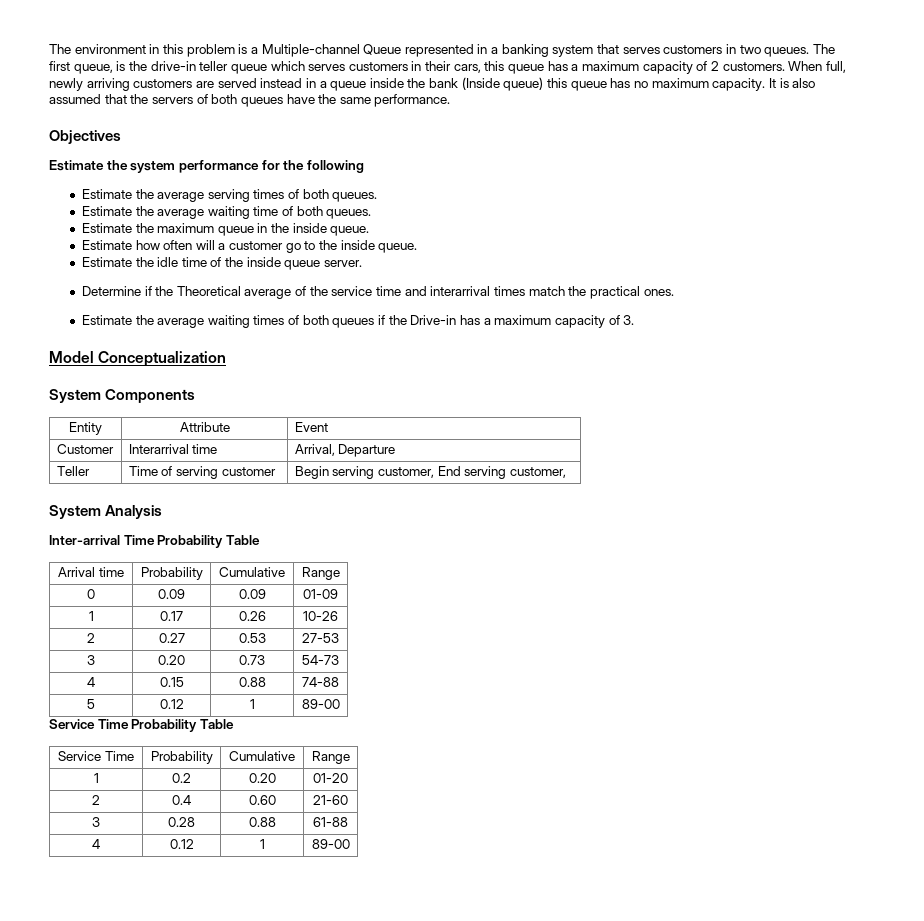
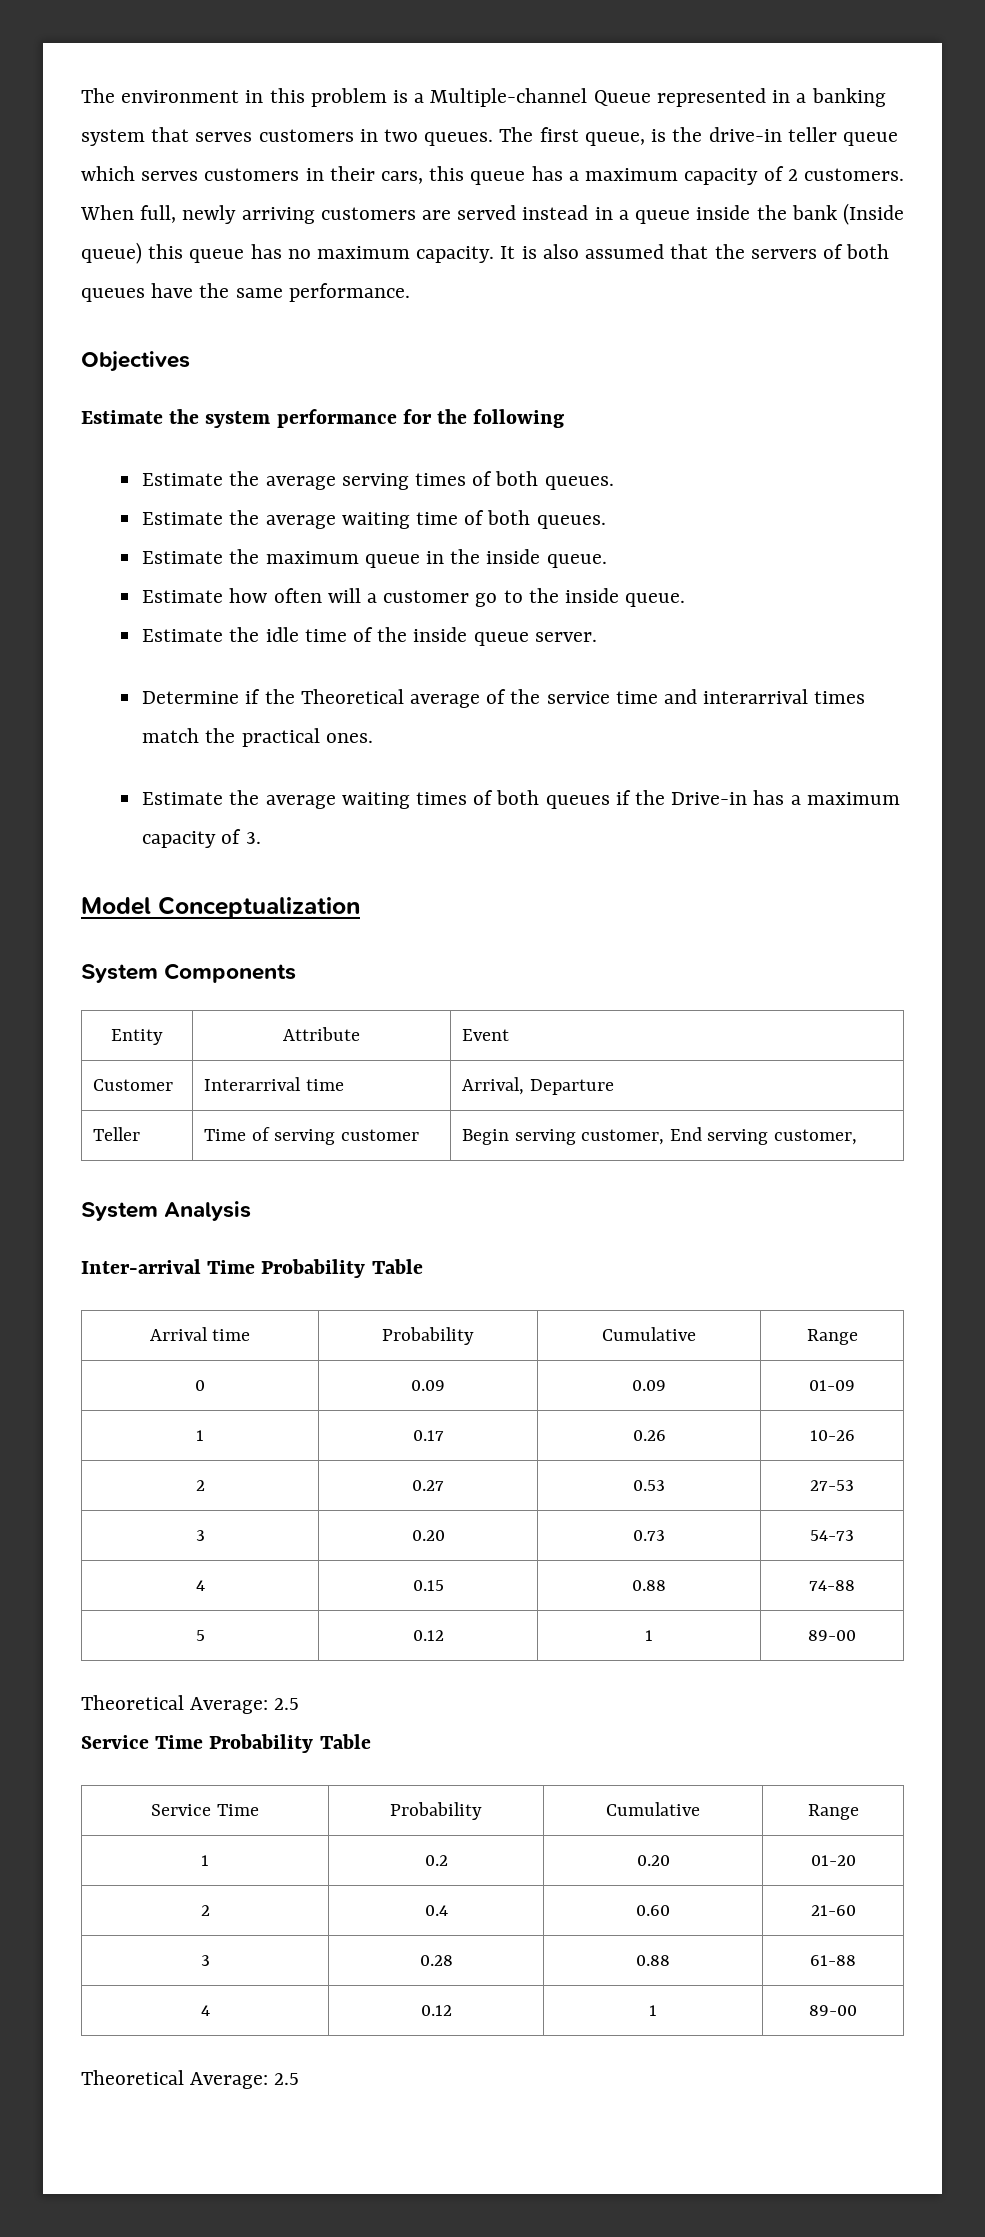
  5 | 0.12 | 1 | 89-00
+ Theoretical Average: 2.5
  4 | 0.12 | 1 | 89-00
+ Theoretical Average: 2.5

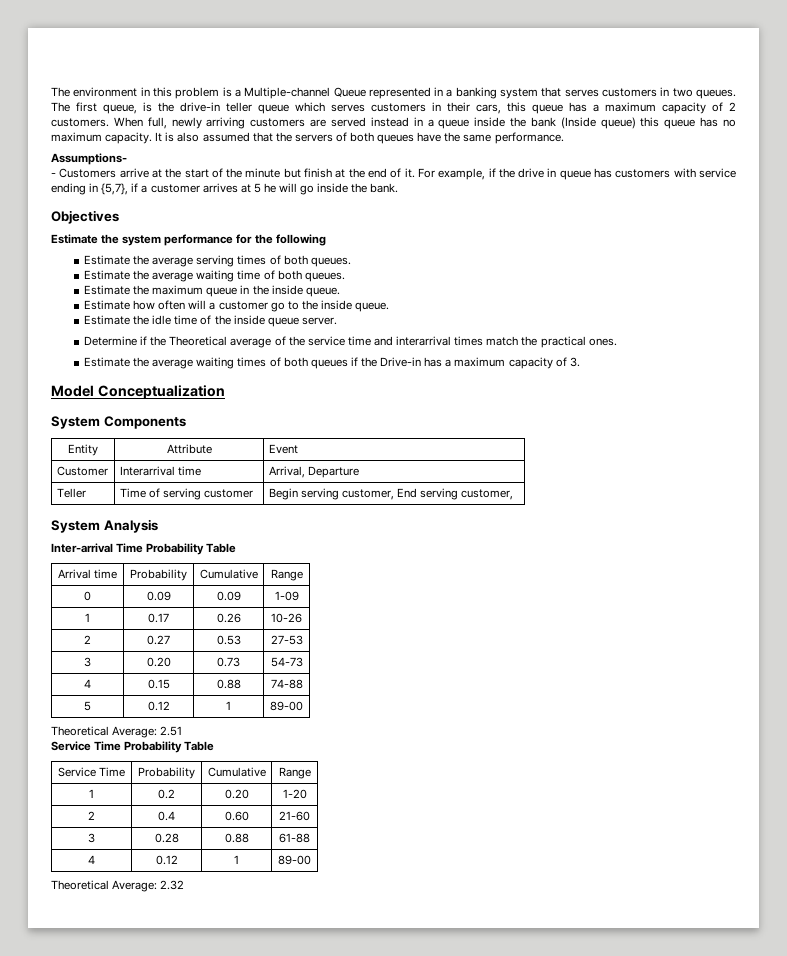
+ Assumptions-
+ - Customers arrive at the start of the minute but finish at the end of it. For example, if the drive in queue has customers with service ending in {5,7}, if a customer arrives at 5 he will go inside the bank.
- 0 | 0.09 | 0.09 | 01-09
+ 0 | 0.09 | 0.09 | 1-09
  5 | 0.12 | 1 | 89-00
- Theoretical Average: 2.5
+ Theoretical Average: 2.51
- 1 | 0.2 | 0.20 | 01-20
+ 1 | 0.2 | 0.20 | 1-20
  4 | 0.12 | 1 | 89-00
- Theoretical Average: 2.5
+ Theoretical Average: 2.32

